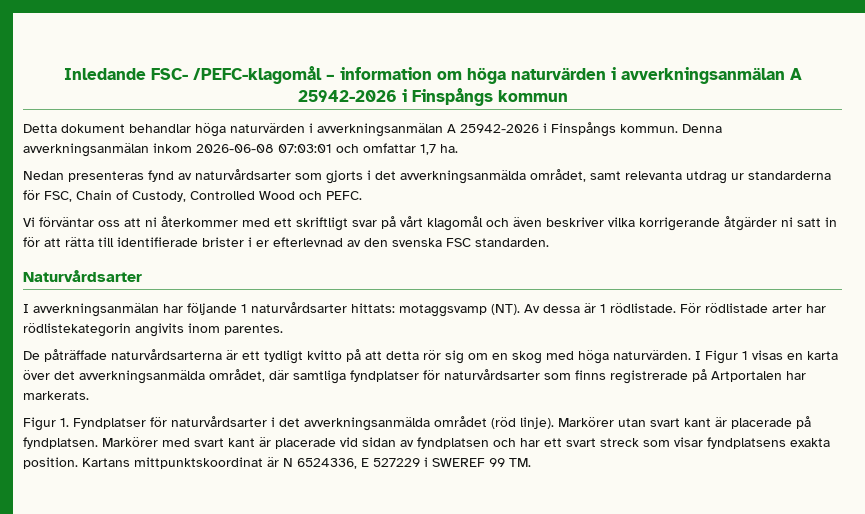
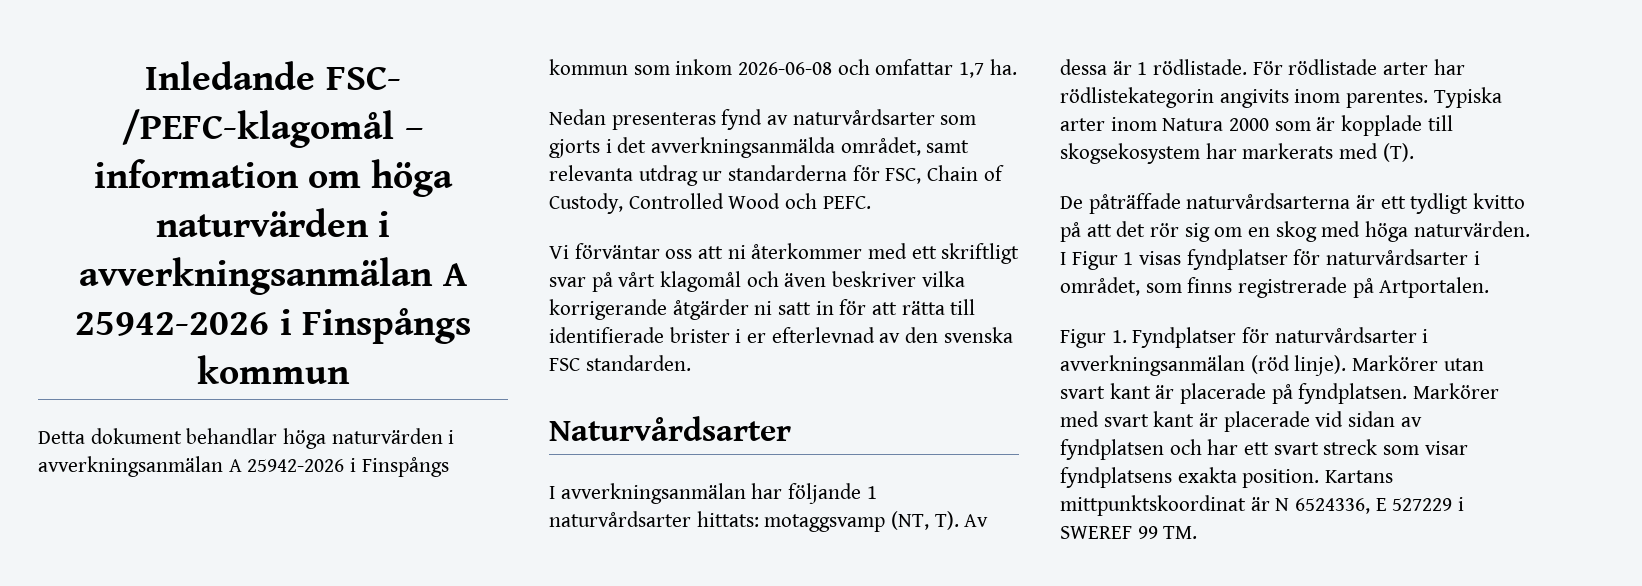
- Detta dokument behandlar höga naturvärden i avverkningsanmälan A 25942-2026 i Finspångs kommun. Denna avverkningsanmälan inkom 2026-06-08 07:03:01 och omfattar 1,7 ha.
+ Detta dokument behandlar höga naturvärden i avverkningsanmälan A 25942-2026 i Finspångs kommun som inkom 2026-06-08 och omfattar 1,7 ha.
- I avverkningsanmälan har följande 1 naturvårdsarter hittats: motaggsvamp (NT). Av dessa är 1 rödlistade.
+ I avverkningsanmälan har följande 1 naturvårdsarter hittats: motaggsvamp (NT, T). Av dessa är 1 rödlistade.
+ Typiska arter inom Natura 2000 som är kopplade till skogsekosystem har markerats med (T).
- De påträffade naturvårdsarterna är ett tydligt kvitto på att detta rör sig om en skog med höga naturvärden.
+ De påträffade naturvårdsarterna är ett tydligt kvitto på att det rör sig om en skog med höga naturvärden.
- I Figur 1 visas en karta över det avverkningsanmälda området, där samtliga fyndplatser för naturvårdsarter som finns registrerade på Artportalen har markerats.
+ I Figur 1 visas fyndplatser för naturvårdsarter i området, som finns registrerade på Artportalen.
- Figur 1. Fyndplatser för naturvårdsarter i det avverkningsanmälda området (röd linje).
+ Figur 1. Fyndplatser för naturvårdsarter i avverkningsanmälan (röd linje).

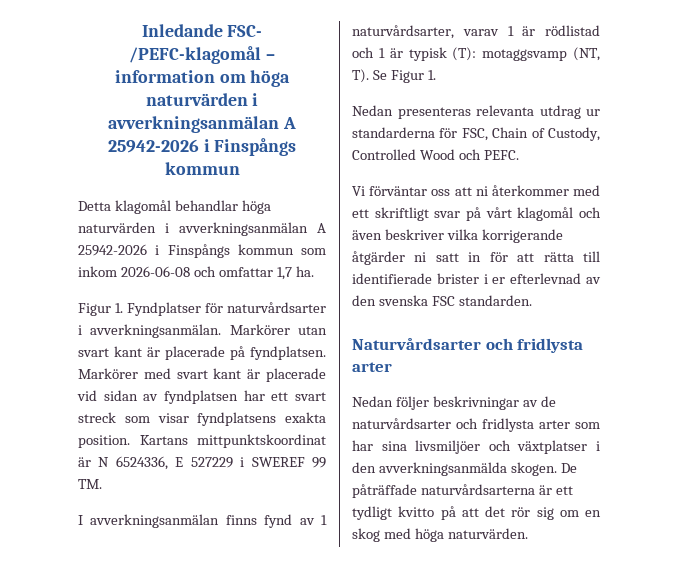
- Detta dokument behandlar höga naturvärden i avverkningsanmälan A 25942-2026 i Finspångs kommun som inkom 2026-06-08 och omfattar 1,7 ha.
+ Detta klagomål behandlar höga naturvärden i avverkningsanmälan A 25942-2026 i Finspångs kommun som inkom 2026-06-08 och omfattar 1,7 ha.
- Nedan presenteras fynd av naturvårdsarter som gjorts i det avverkningsanmälda området, samt relevanta utdrag ur standarderna för FSC, Chain of Custody, Controlled Wood och PEFC.
+ Figur 1. Fyndplatser för naturvårdsarter i avverkningsanmälan. Markörer utan svart kant är placerade på fyndplatsen. Markörer med svart kant är placerade vid sidan av fyndplatsen har ett svart streck som visar fyndplatsens exakta position. Kartans mittpunktskoordinat är N 6524336, E 527229 i SWEREF 99 TM.
+ I avverkningsanmälan finns fynd av 1 naturvårdsarter, varav 1 är rödlistad och 1 är typisk (T): motaggsvamp (NT, T). Se Figur 1.
+ Nedan presenteras relevanta utdrag ur standarderna för FSC, Chain of Custody, Controlled Wood och PEFC.
- Naturvårdsarter
- I avverkningsanmälan har följande 1 naturvårdsarter hittats: motaggsvamp (NT, T). Av dessa är 1 rödlistade. För rödlistade arter har rödlistekategorin angivits inom parentes. Typiska arter inom Natura 2000 som är kopplade till skogsekosystem har markerats med (T).
- De påträffade naturvårdsarterna är ett tydligt kvitto på att det rör sig om en skog med höga naturvärden. I Figur 1 visas fyndplatser för naturvårdsarter i området, som finns registrerade på Artportalen.
- Figur 1. Fyndplatser för naturvårdsarter i avverkningsanmälan (röd linje). Markörer utan svart kant är placerade på fyndplatsen. Markörer med svart kant är placerade vid sidan av fyndplatsen och har ett svart streck som visar fyndplatsens exakta position. Kartans mittpunktskoordinat är N 6524336, E 527229 i SWEREF 99 TM.
+ Naturvårdsarter och fridlysta arter
+ Nedan följer beskrivningar av de naturvårdsarter och fridlysta arter som har sina livsmiljöer och växtplatser i den avverkningsanmälda skogen. De påträffade naturvårdsarterna är ett tydligt kvitto på att det rör sig om en skog med höga naturvärden.

